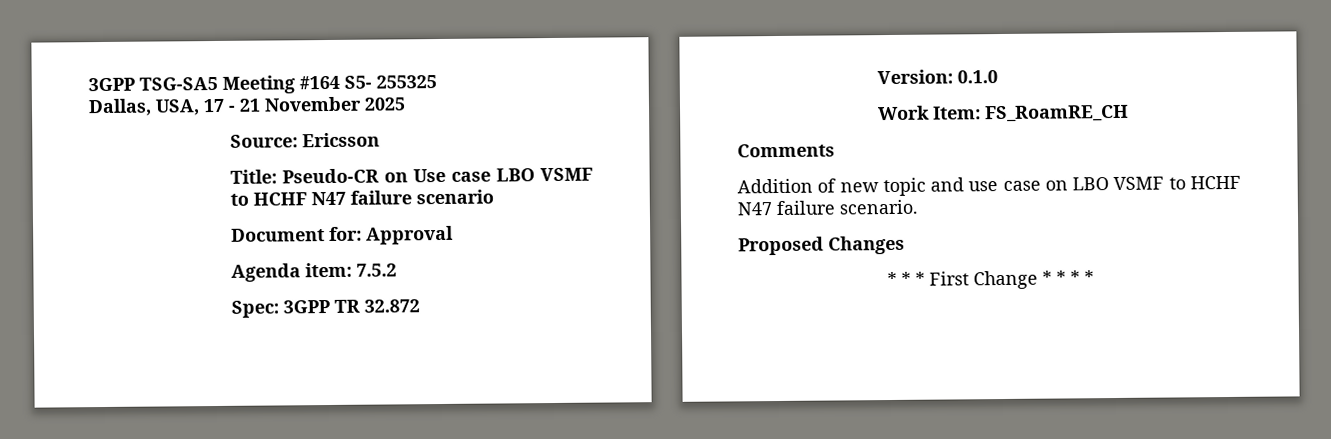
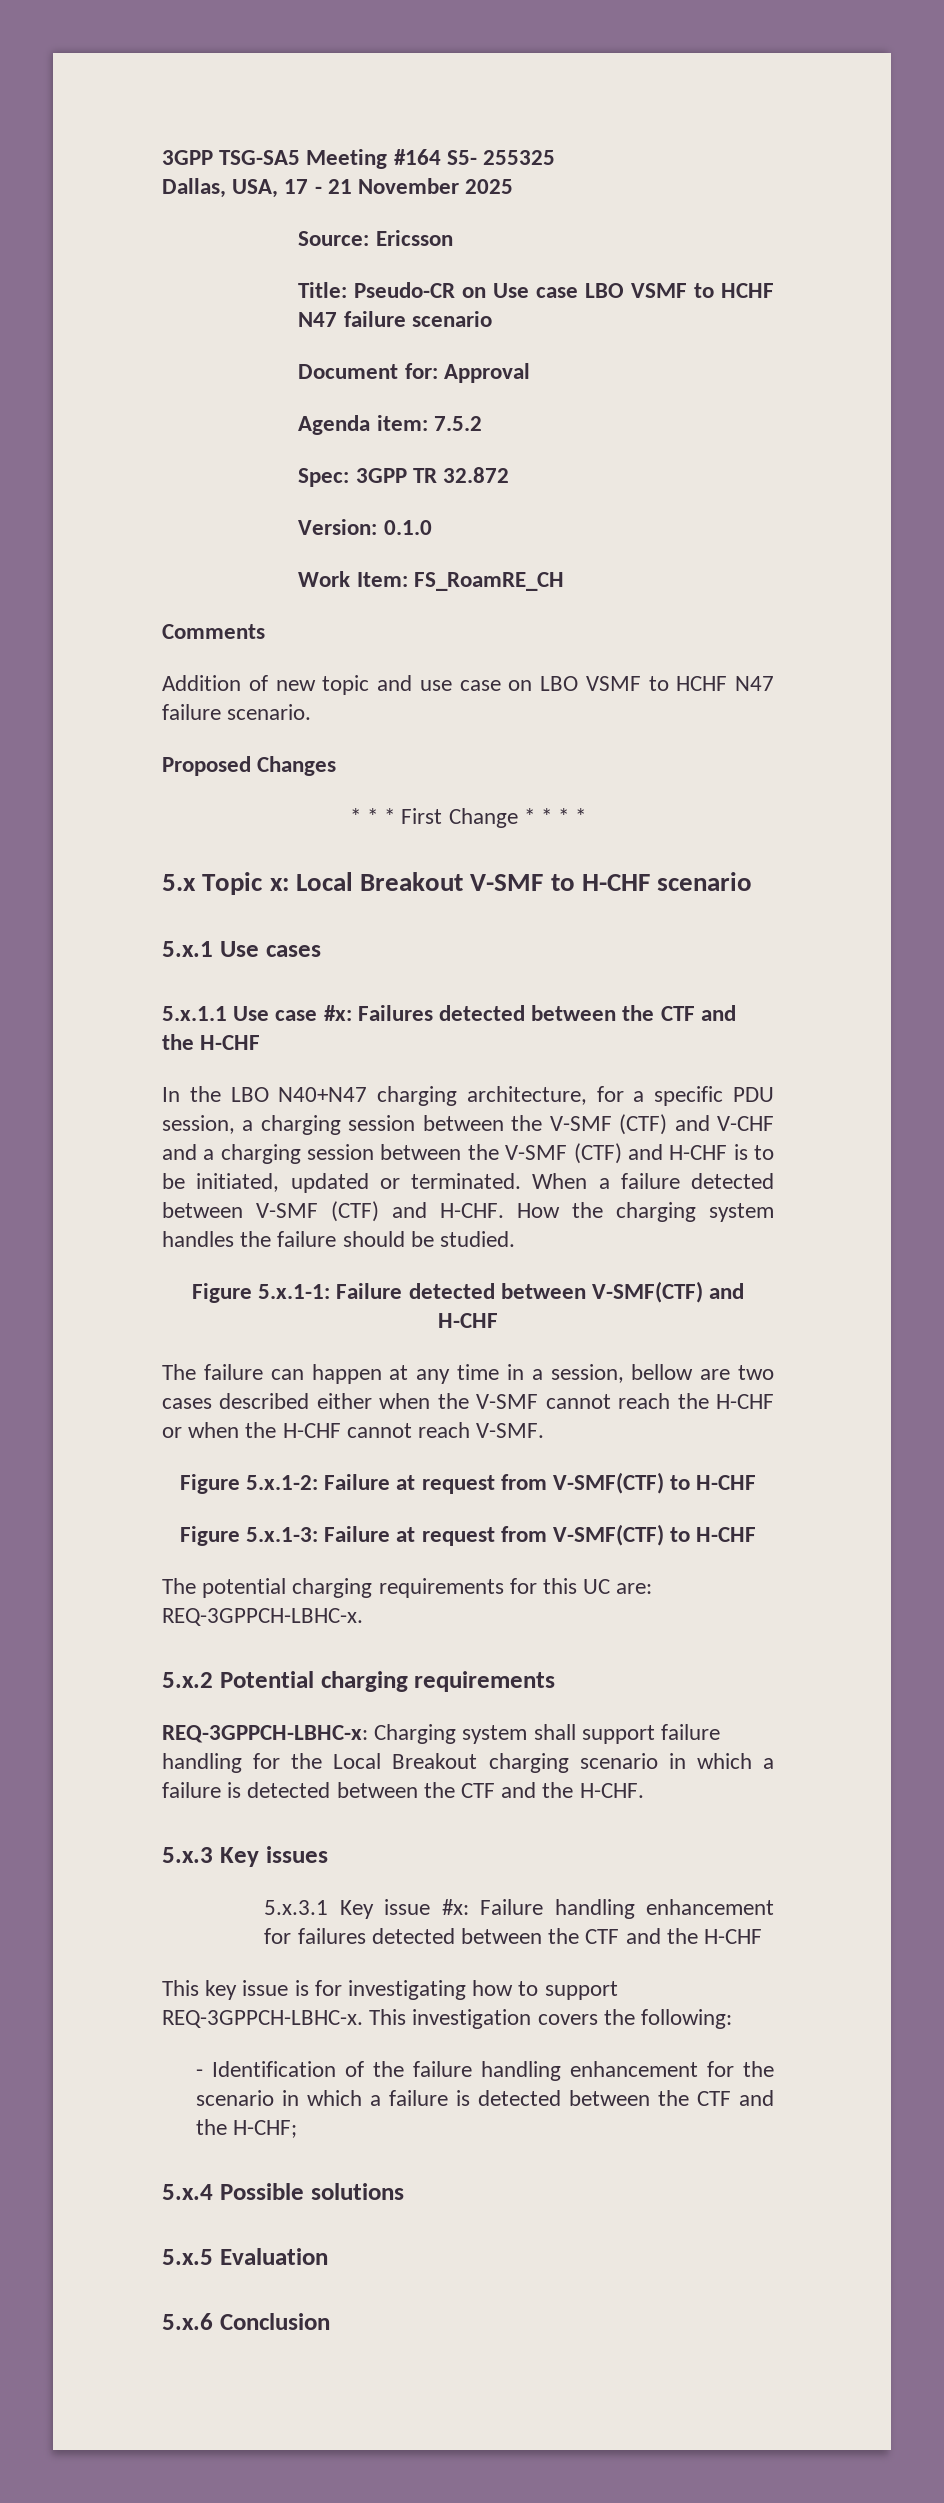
+ 5.x Topic x: Local Breakout V-SMF to H-CHF scenario
+ 5.x.1 Use cases
+ 5.x.1.1 Use case #x: Failures detected between the CTF and the H-CHF
+ In the LBO N40+N47 charging architecture, for a specific PDU session, a charging session between the V-SMF (CTF) and V-CHF and a charging session between the V-SMF (CTF) and H-CHF is to be initiated, updated or terminated. When a failure detected between V-SMF (CTF) and H-CHF. How the charging system handles the failure should be studied.
+ Figure 5.x.1-1: Failure detected between V-SMF(CTF) and H-CHF
+ The failure can happen at any time in a session, bellow are two cases described either when the V-SMF cannot reach the H-CHF or when the H-CHF cannot reach V-SMF.
+ Figure 5.x.1-2: Failure at request from V-SMF(CTF) to H-CHF
+ Figure 5.x.1-3: Failure at request from V-SMF(CTF) to H-CHF
+ The potential charging requirements for this UC are: REQ-3GPPCH-LBHC-x.
+ 5.x.2 Potential charging requirements
+ REQ-3GPPCH-LBHC-x: Charging system shall support failure handling for the Local Breakout charging scenario in which a failure is detected between the CTF and the H-CHF.
+ 5.x.3 Key issues
+ 5.x.3.1 Key issue #x: Failure handling enhancement for failures detected between the CTF and the H-CHF
+ This key issue is for investigating how to support REQ-3GPPCH-LBHC-x. This investigation covers the following:
+ - Identification of the failure handling enhancement for the scenario in which a failure is detected between the CTF and the H-CHF;
+ 5.x.4 Possible solutions
+ 5.x.5 Evaluation
+ 5.x.6 Conclusion

